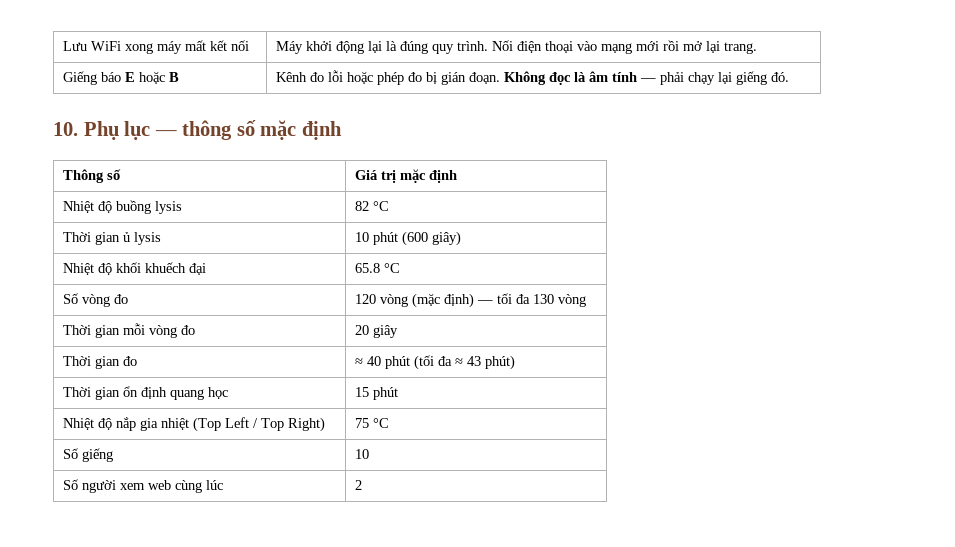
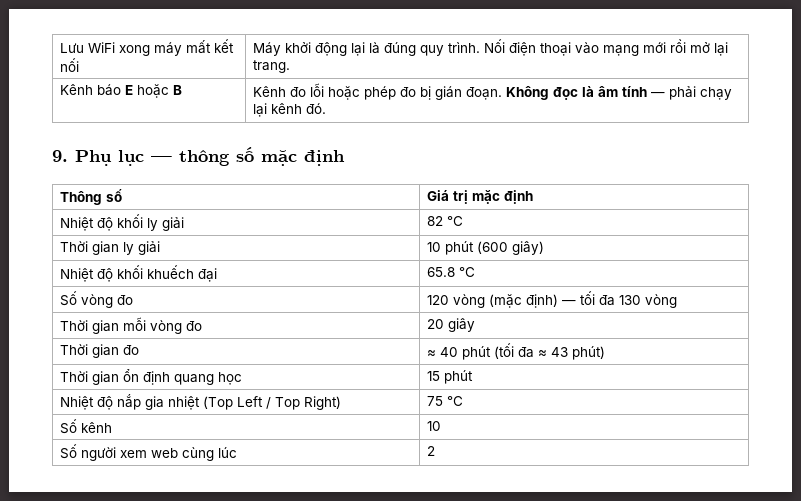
- Giếng báo E hoặc B | Kênh đo lỗi hoặc phép đo bị gián đoạn. Không đọc là âm tính — phải chạy lại giếng đó.
+ Kênh báo E hoặc B | Kênh đo lỗi hoặc phép đo bị gián đoạn. Không đọc là âm tính — phải chạy lại kênh đó.
- 10. Phụ lục — thông số mặc định
+ 9. Phụ lục — thông số mặc định
- Nhiệt độ buồng lysis | 82 °C
+ Nhiệt độ khối ly giải | 82 °C
- Thời gian ủ lysis | 10 phút (600 giây)
+ Thời gian ly giải | 10 phút (600 giây)
- Số giếng | 10
+ Số kênh | 10

